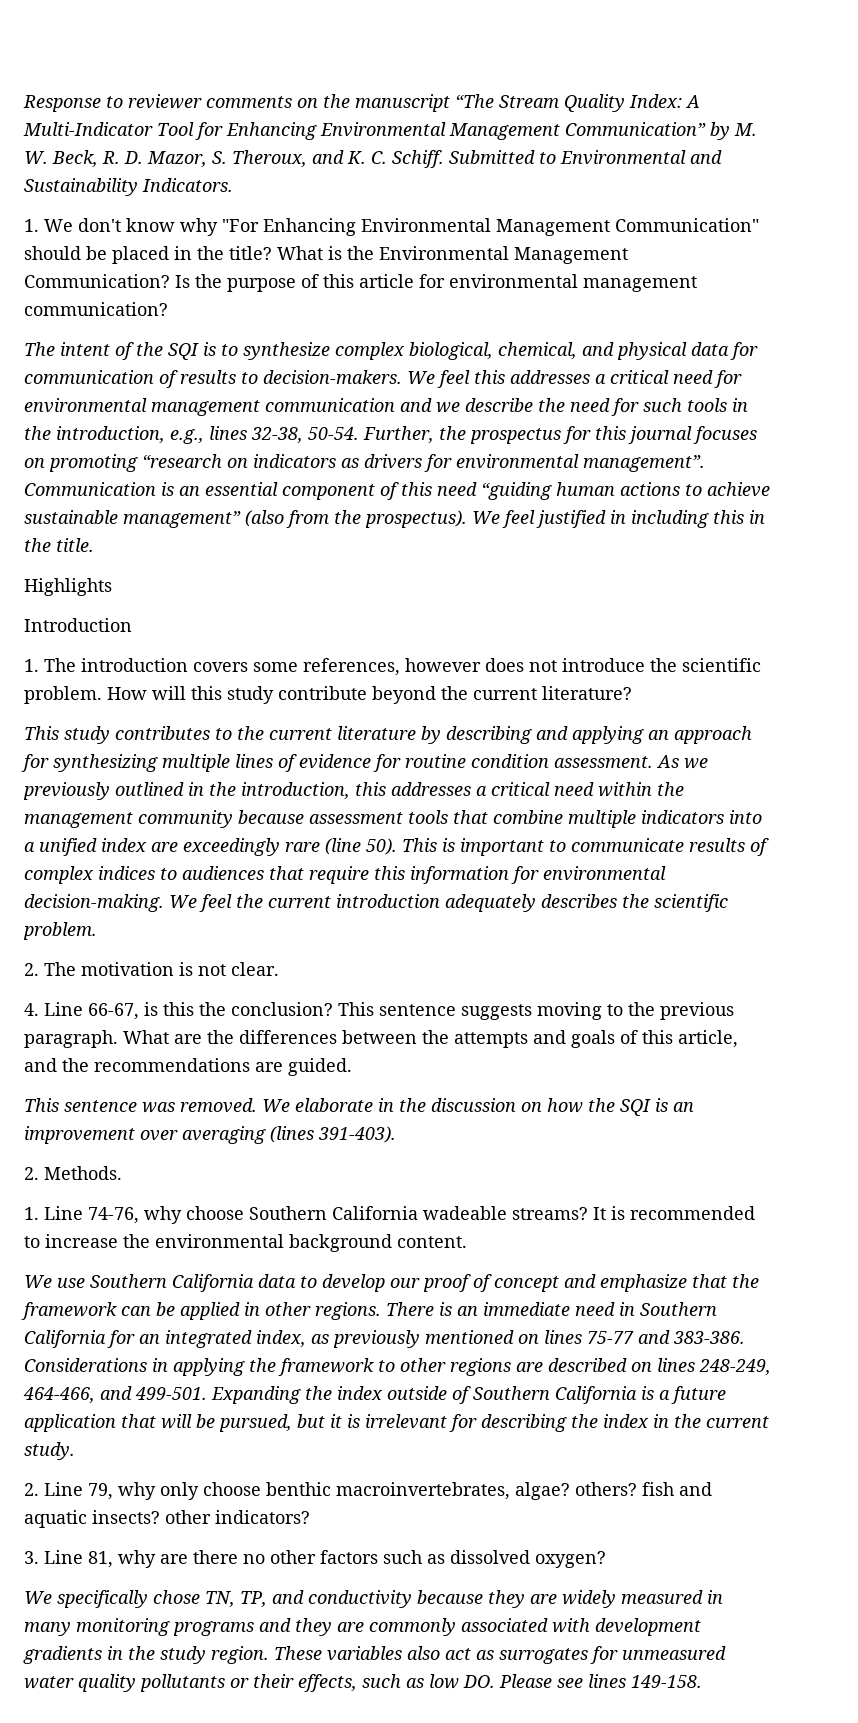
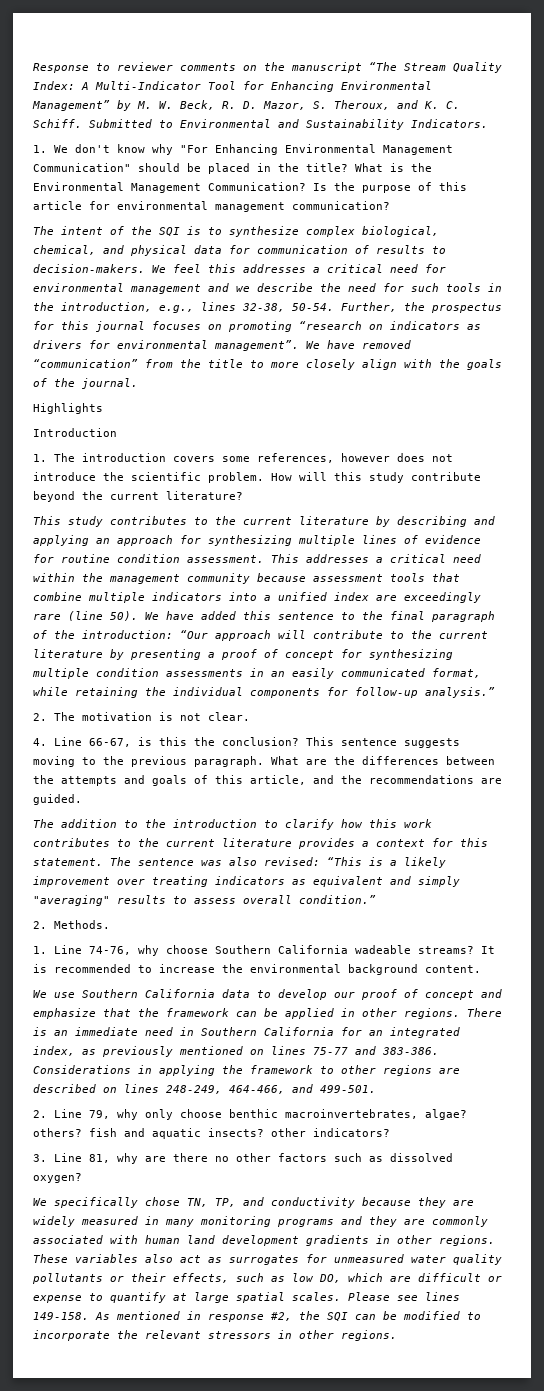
- Response to reviewer comments on the manuscript “The Stream Quality Index: A Multi-Indicator Tool for Enhancing Environmental Management Communication” by M. W. Beck, R. D. Mazor, S. Theroux, and K. C. Schiff.
+ Response to reviewer comments on the manuscript “The Stream Quality Index: A Multi-Indicator Tool for Enhancing Environmental Management” by M. W. Beck, R. D. Mazor, S. Theroux, and K. C. Schiff.
- We feel this addresses a critical need for environmental management communication and we describe the need for such tools in the introduction, e.g., lines 32-38, 50-54.
+ We feel this addresses a critical need for environmental management and we describe the need for such tools in the introduction, e.g., lines 32-38, 50-54.
- Communication is an essential component of this need “guiding human actions to achieve sustainable management” (also from the prospectus). We feel justified in including this in the title.
+ We have removed “communication” from the title to more closely align with the goals of the journal.
- As we previously outlined in the introduction, this addresses a critical need within the management community because assessment tools that combine multiple indicators into a unified index are exceedingly rare (line 50).
+ This addresses a critical need within the management community because assessment tools that combine multiple indicators into a unified index are exceedingly rare (line 50).
- This is important to communicate results of complex indices to audiences that require this information for environmental decision-making. We feel the current introduction adequately describes the scientific problem.
+ We have added this sentence to the final paragraph of the introduction: “Our approach will contribute to the current literature by presenting a proof of concept for synthesizing multiple condition assessments in an easily communicated format, while retaining the individual components for follow-up analysis.”
- This sentence was removed. We elaborate in the discussion on how the SQI is an improvement over averaging (lines 391-403).
+ The addition to the introduction to clarify how this work contributes to the current literature provides a context for this statement. The sentence was also revised: “This is a likely improvement over treating indicators as equivalent and simply "averaging" results to assess overall condition.”
- Expanding the index outside of Southern California is a future application that will be pursued, but it is irrelevant for describing the index in the current study.
- We specifically chose TN, TP, and conductivity because they are widely measured in many monitoring programs and they are commonly associated with development gradients in the study region.
+ We specifically chose TN, TP, and conductivity because they are widely measured in many monitoring programs and they are commonly associated with human land development gradients in other regions.
- These variables also act as surrogates for unmeasured water quality pollutants or their effects, such as low DO. Please see lines 149-158.
+ These variables also act as surrogates for unmeasured water quality pollutants or their effects, such as low DO, which are difficult or expense to quantify at large spatial scales. Please see lines 149-158. As mentioned in response #2, the SQI can be modified to incorporate the relevant stressors in other regions.

